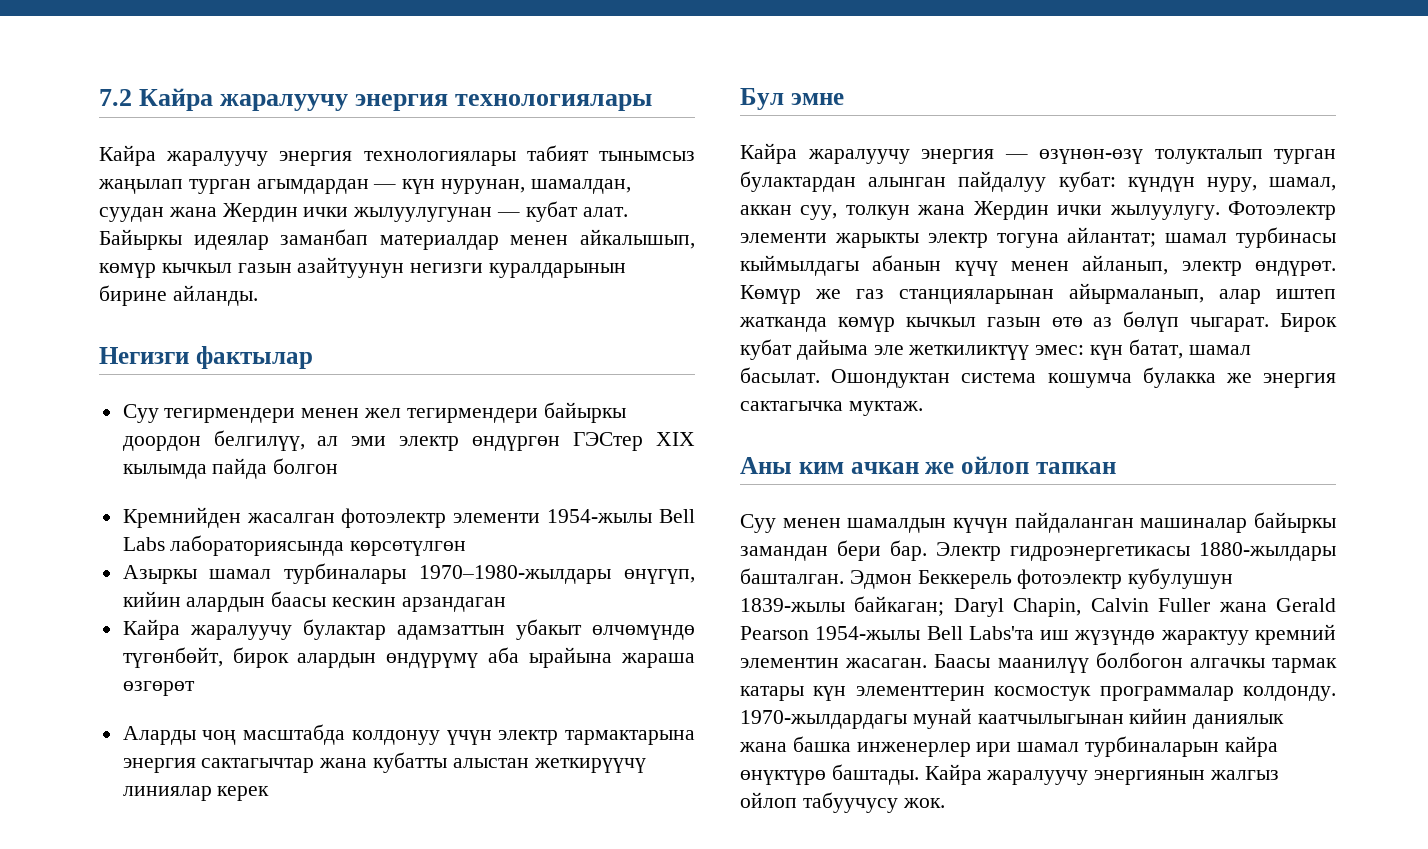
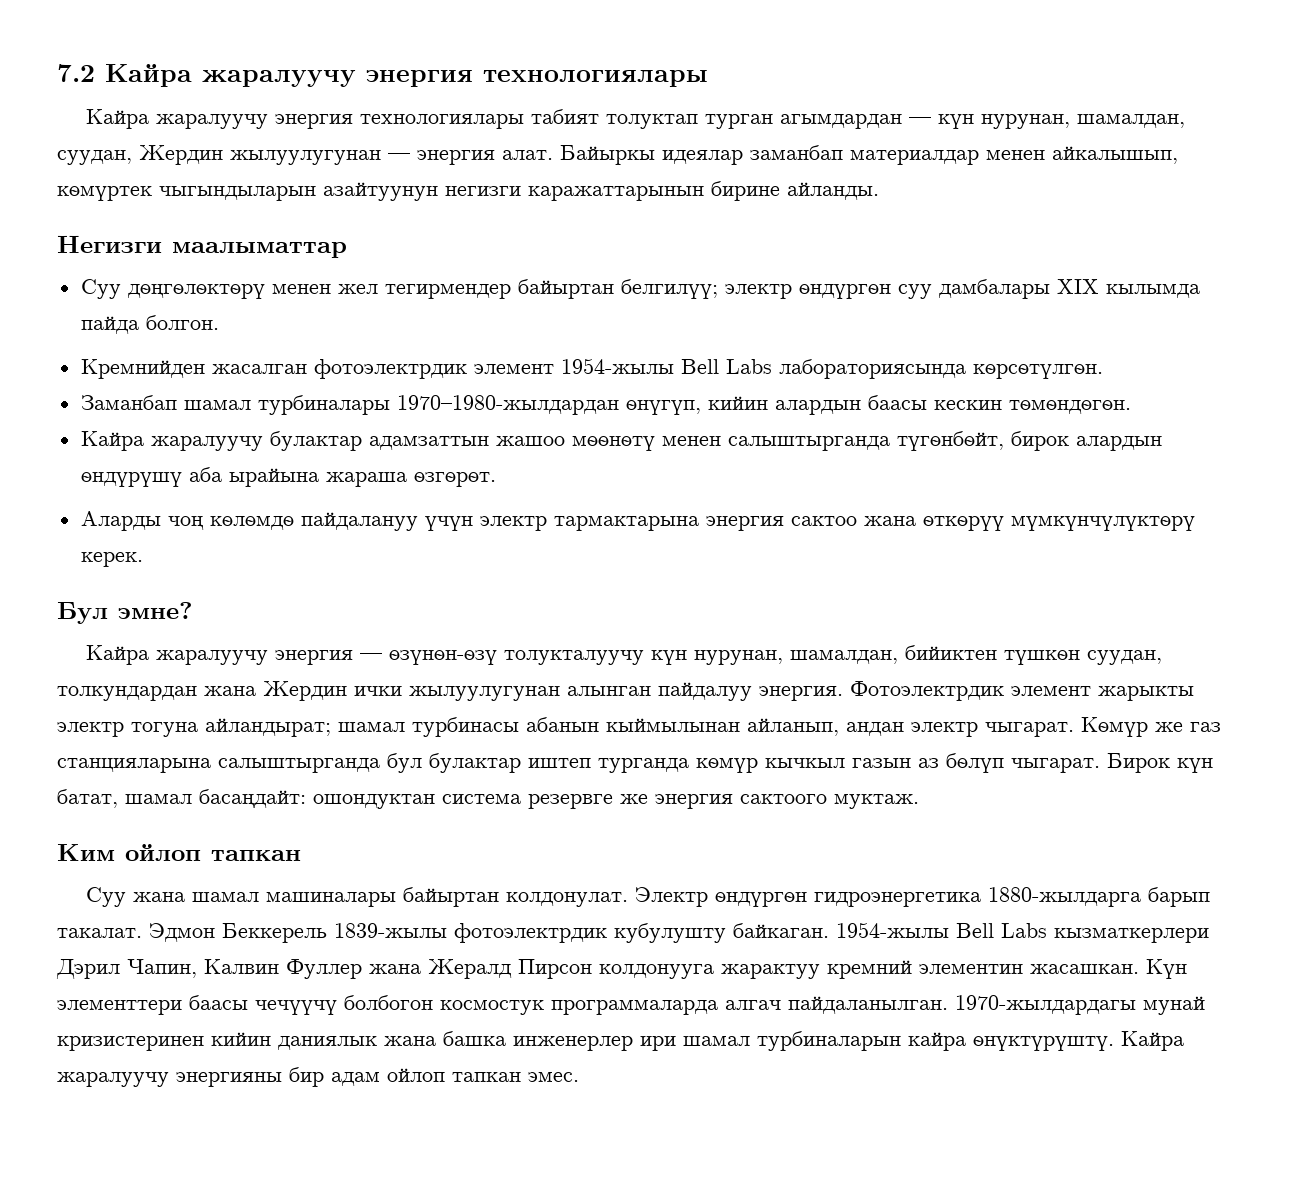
- Кайра жаралуучу энергия технологиялары табият тынымсыз жаңылап турган агымдардан — күн нурунан, шамалдан, суудан жана Жердин ички жылуулугунан — кубат алат.
+ Кайра жаралуучу энергия технологиялары табият толуктап турган агымдардан — күн нурунан, шамалдан, суудан, Жердин жылуулугунан — энергия алат.
- Байыркы идеялар заманбап материалдар менен айкалышып, көмүр кычкыл газын азайтуунун негизги куралдарынын бирине айланды.
+ Байыркы идеялар заманбап материалдар менен айкалышып, көмүртек чыгындыларын азайтуунун негизги каражаттарынын бирине айланды.
- Негизги фактылар
- Суу тегирмендери менен жел тегирмендери байыркы доордон белгилүү, ал эми электр өндүргөн ГЭСтер XIX кылымда пайда болгон
+ Негизги маалыматтар
+ Суу дөңгөлөктөрү менен жел тегирмендер байыртан белгилүү; электр өндүргөн суу дамбалары XIX кылымда пайда болгон.
- Кремнийден жасалган фотоэлектр элементи 1954-жылы Bell Labs лабораториясында көрсөтүлгөн
- Азыркы шамал турбиналары 1970–1980-жылдары өнүгүп, кийин алардын баасы кескин арзандаган
+ Кремнийден жасалган фотоэлектрдик элемент 1954-жылы Bell Labs лабораториясында көрсөтүлгөн.
+ Заманбап шамал турбиналары 1970–1980-жылдардан өнүгүп, кийин алардын баасы кескин төмөндөгөн.
- Кайра жаралуучу булактар адамзаттын убакыт өлчөмүндө түгөнбөйт, бирок алардын өндүрүмү аба ырайына жараша өзгөрөт
+ Кайра жаралуучу булактар адамзаттын жашоо мөөнөтү менен салыштырганда түгөнбөйт, бирок алардын өндүрүшү аба ырайына жараша өзгөрөт.
- Аларды чоң масштабда колдонуу үчүн электр тармактарына энергия сактагычтар жана кубатты алыстан жеткирүүчү линиялар керек
+ Аларды чоң көлөмдө пайдалануу үчүн электр тармактарына энергия сактоо жана өткөрүү мүмкүнчүлүктөрү керек.
- Бул эмне
+ Бул эмне?
- Кайра жаралуучу энергия — өзүнөн-өзү толукталып турган булактардан алынган пайдалуу кубат: күндүн нуру, шамал, аккан суу, толкун жана Жердин ички жылуулугу. Фотоэлектр элементи жарыкты электр тогуна айлантат; шамал турбинасы кыймылдагы абанын күчү менен айланып, электр өндүрөт. Көмүр же газ станцияларынан айырмаланып, алар иштеп жатканда көмүр кычкыл газын өтө аз бөлүп чыгарат.
+ Кайра жаралуучу энергия — өзүнөн-өзү толукталуучу күн нурунан, шамалдан, бийиктен түшкөн суудан, толкундардан жана Жердин ички жылуулугунан алынган пайдалуу энергия. Фотоэлектрдик элемент жарыкты электр тогуна айландырат; шамал турбинасы абанын кыймылынан айланып, андан электр чыгарат. Көмүр же газ станцияларына салыштырганда бул булактар иштеп турганда көмүр кычкыл газын аз бөлүп чыгарат.
- Бирок кубат дайыма эле жеткиликтүү эмес: күн батат, шамал басылат. Ошондуктан система кошумча булакка же энергия сактагычка муктаж.
+ Бирок күн батат, шамал басаңдайт: ошондуктан система резервге же энергия сактоого муктаж.
- Аны ким ачкан же ойлоп тапкан
+ Ким ойлоп тапкан
- Суу менен шамалдын күчүн пайдаланган машиналар байыркы замандан бери бар. Электр гидроэнергетикасы 1880-жылдары башталган. Эдмон Беккерель фотоэлектр кубулушун 1839-жылы байкаган; Daryl Chapin, Calvin Fuller жана Gerald Pearson 1954-жылы Bell Labs'та иш жүзүндө жарактуу кремний элементин жасаган. Баасы маанилүү болбогон алгачкы тармак катары күн элементтерин космостук программалар колдонду.
+ Суу жана шамал машиналары байыртан колдонулат. Электр өндүргөн гидроэнергетика 1880-жылдарга барып такалат. Эдмон Беккерель 1839-жылы фотоэлектрдик кубулушту байкаган. 1954-жылы Bell Labs кызматкерлери Дэрил Чапин, Калвин Фуллер жана Жералд Пирсон колдонууга жарактуу кремний элементин жасашкан. Күн элементтери баасы чечүүчү болбогон космостук программаларда алгач пайдаланылган.
- 1970-жылдардагы мунай каатчылыгынан кийин даниялык жана башка инженерлер ири шамал турбиналарын кайра өнүктүрө баштады. Кайра жаралуучу энергиянын жалгыз ойлоп табуучусу жок.
+ 1970-жылдардагы мунай кризистеринен кийин даниялык жана башка инженерлер ири шамал турбиналарын кайра өнүктүрүштү. Кайра жаралуучу энергияны бир адам ойлоп тапкан эмес.

